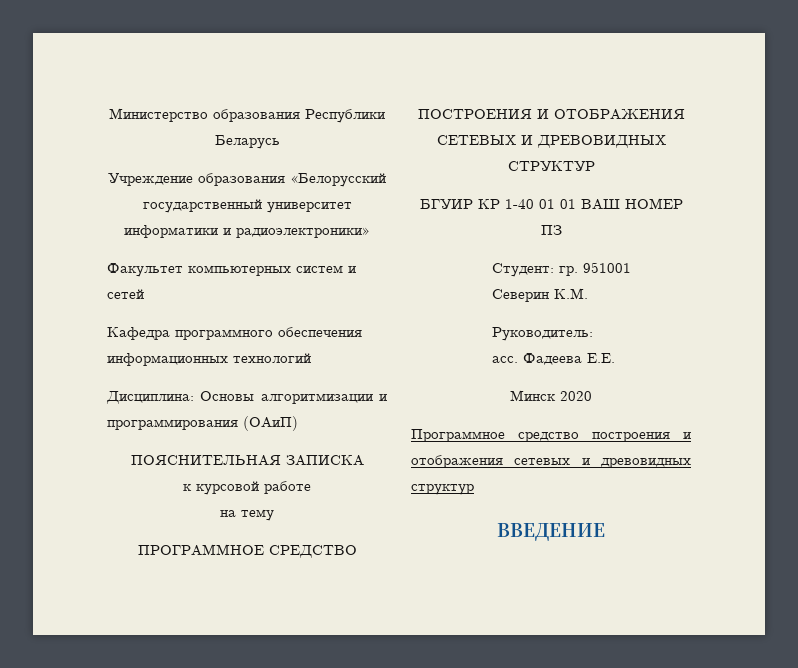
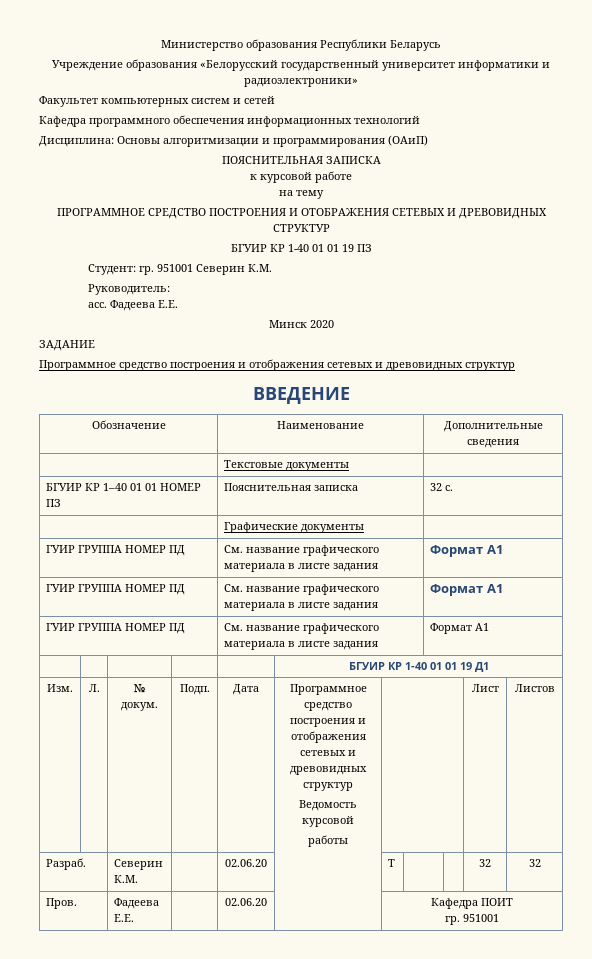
- БГУИР КР 1-40 01 01 ВАШ НОМЕР ПЗ
+ БГУИР КР 1-40 01 01 19 ПЗ
+ ЗАДАНИЕ
+ Обозначение | Наименование | Дополнительные сведения
+ | Текстовые документы |
+ БГУИР КР 1–40 01 01 НОМЕР ПЗ | Пояснительная записка | 32 с.
+ | Графические документы |
+ ГУИР ГРУППА НОМЕР ПД | См. название графического материала в листе задания | Формат А1
+ ГУИР ГРУППА НОМЕР ПД | См. название графического материала в листе задания | Формат А1
+ ГУИР ГРУППА НОМЕР ПД | См. название графического материала в листе задания | Формат А1
+ | | | | | БГУИР КР 1-40 01 01 19 Д1
+ Изм. | Л. | № докум. | Подп. | Дата | Программное средство построения и отображения сетевых и древовидных структур
+ Ведомость курсовой
+ работы | | Лист | Листов
+ Разраб. | Северин К.М. | | 02.06.20 | | Т | | | 32 | 32
+ Пров. | Фадеева Е.Е. | | 02.06.20 | | Кафедра ПОИТ
+ гр. 951001

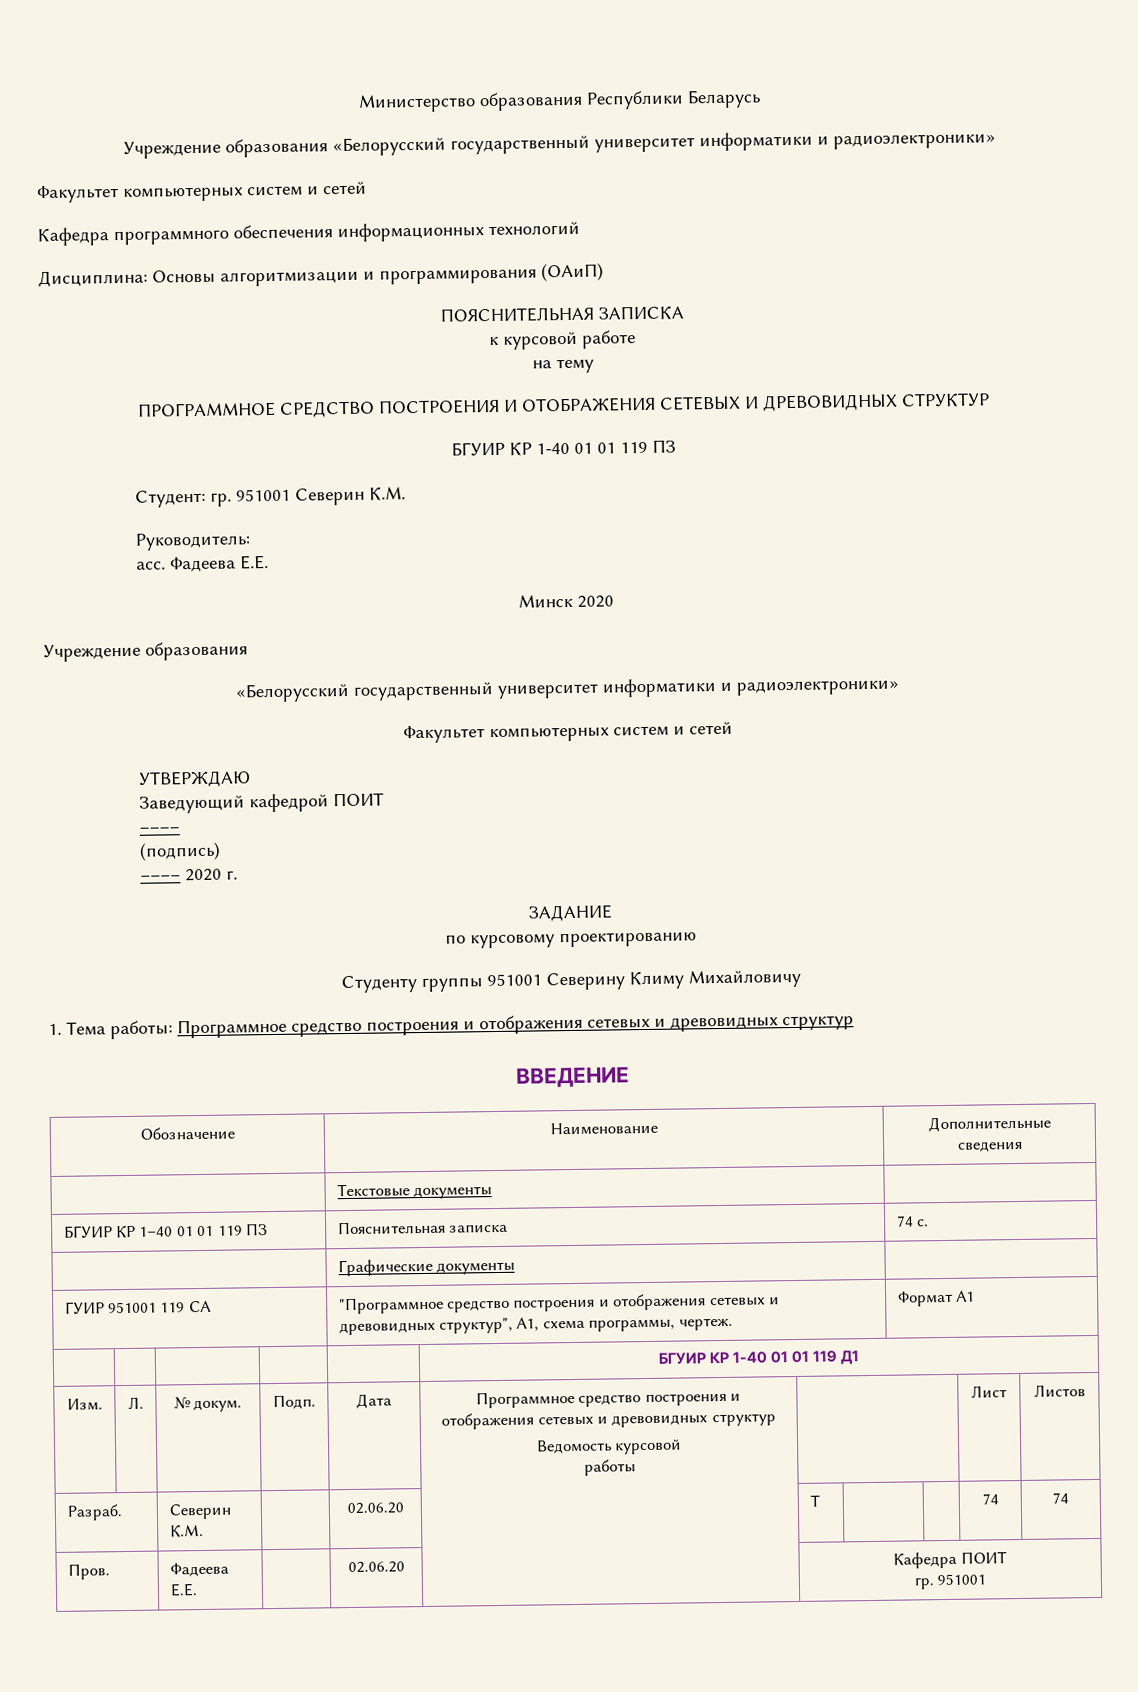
  ПРОГРАММНОЕ СРЕДСТВО ПОСТРОЕНИЯ И ОТОБРАЖЕНИЯ СЕТЕВЫХ И ДРЕВОВИДНЫХ СТРУКТУР
- БГУИР КР 1-40 01 01 19 ПЗ
+ БГУИР КР 1-40 01 01 119 ПЗ
  Минск 2020
+ Учреждение образования
+ «Белорусский государственный университет информатики и радиоэлектроники»
+ Факультет компьютерных систем и сетей
+ УТВЕРЖДАЮ
+ Заведующий кафедрой ПОИТ
+ ––––
+ (подпись)
+ –––– 2020 г.
  ЗАДАНИЕ
- Программное средство построения и отображения сетевых и древовидных структур
+ по курсовому проектированию
+ Студенту группы 951001 Северину Климу Михайловичу
+ 1. Тема работы: Программное средство построения и отображения сетевых и древовидных структур
- БГУИР КР 1–40 01 01 НОМЕР ПЗ | Пояснительная записка | 32 с.
+ БГУИР КР 1–40 01 01 119 ПЗ | Пояснительная записка | 74 с.
  | Графические документы |
- ГУИР ГРУППА НОМЕР ПД | См. название графического материала в листе задания | Формат А1
- ГУИР ГРУППА НОМЕР ПД | См. название графического материала в листе задания | Формат А1
- ГУИР ГРУППА НОМЕР ПД | См. название графического материала в листе задания | Формат А1
+ ГУИР 951001 119 CA | "Программное средство построения и отображения сетевых и древовидных структур", А1, схема программы, чертеж. | Формат А1
- | | | | | БГУИР КР 1-40 01 01 19 Д1
+ | | | | | БГУИР КР 1-40 01 01 119 Д1
- Разраб. | Северин К.М. | | 02.06.20 | | Т | | | 32 | 32
+ Разраб. | Северин К.М. | | 02.06.20 | | Т | | | 74 | 74

